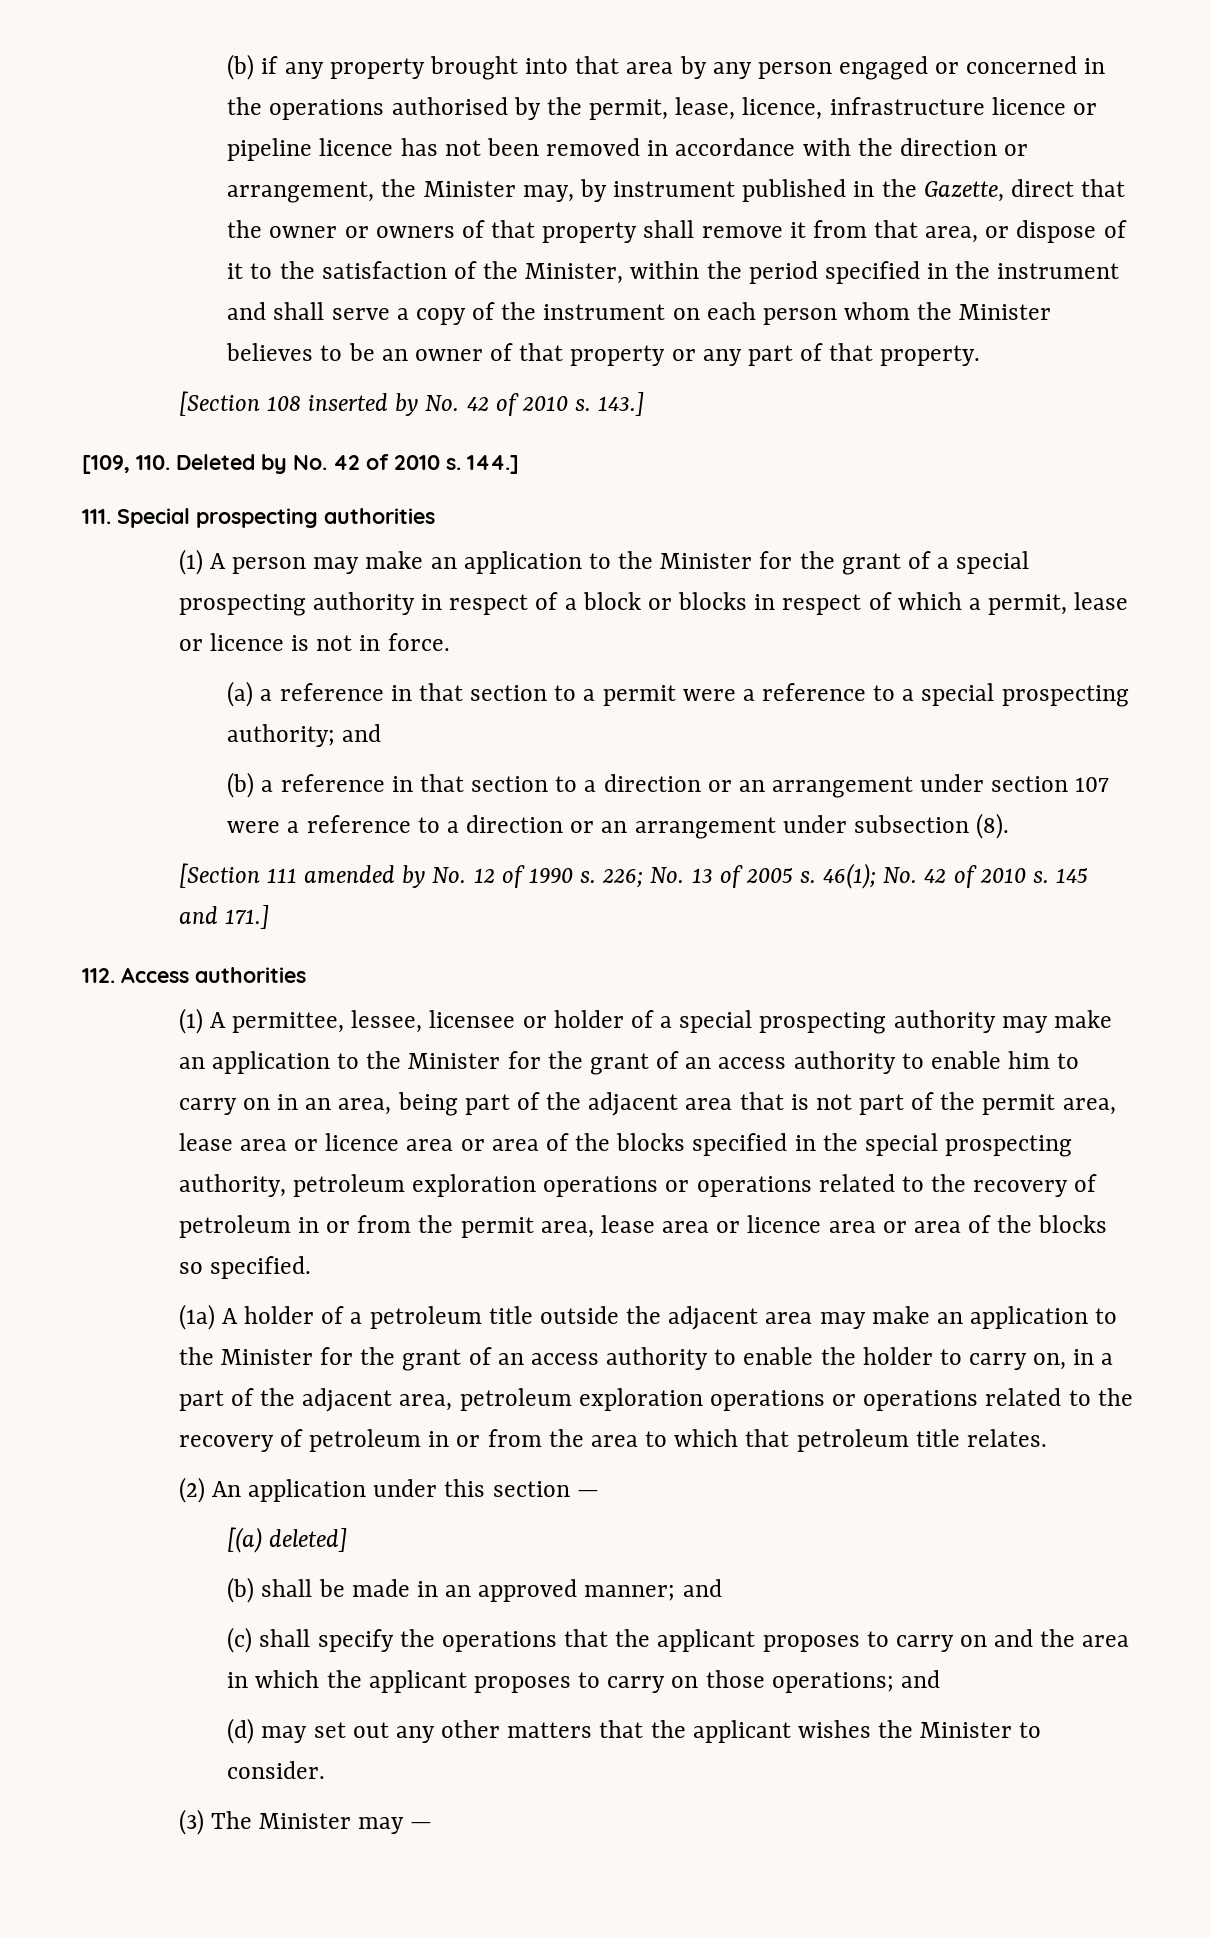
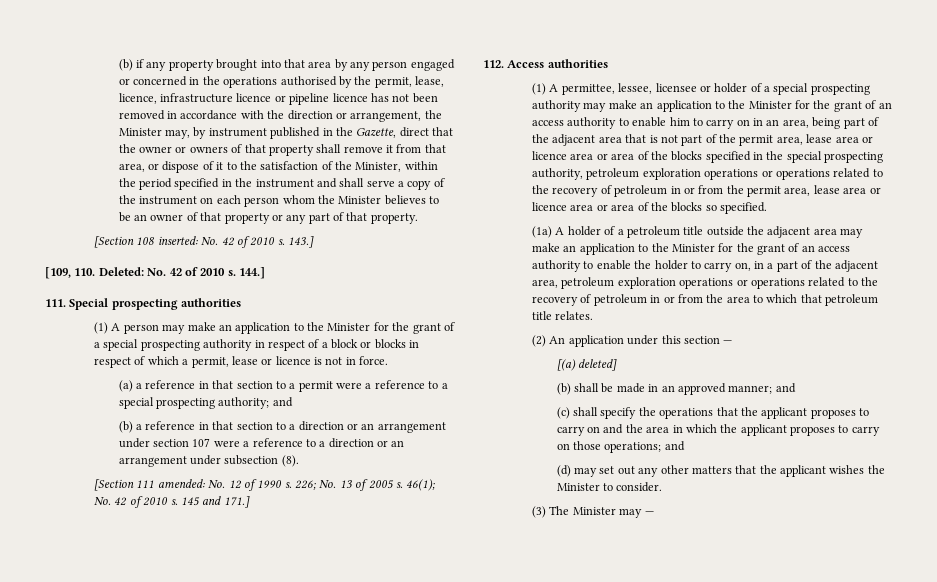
- [Section 108 inserted by No. 42 of 2010 s.
+ [Section 108 inserted: No. 42 of 2010 s.
- [109, 110. Deleted by No. 42 of 2010 s.
+ [109, 110. Deleted: No. 42 of 2010 s.
- [Section 111 amended by No. 12 of 1990 s.
+ [Section 111 amended: No. 12 of 1990 s.

